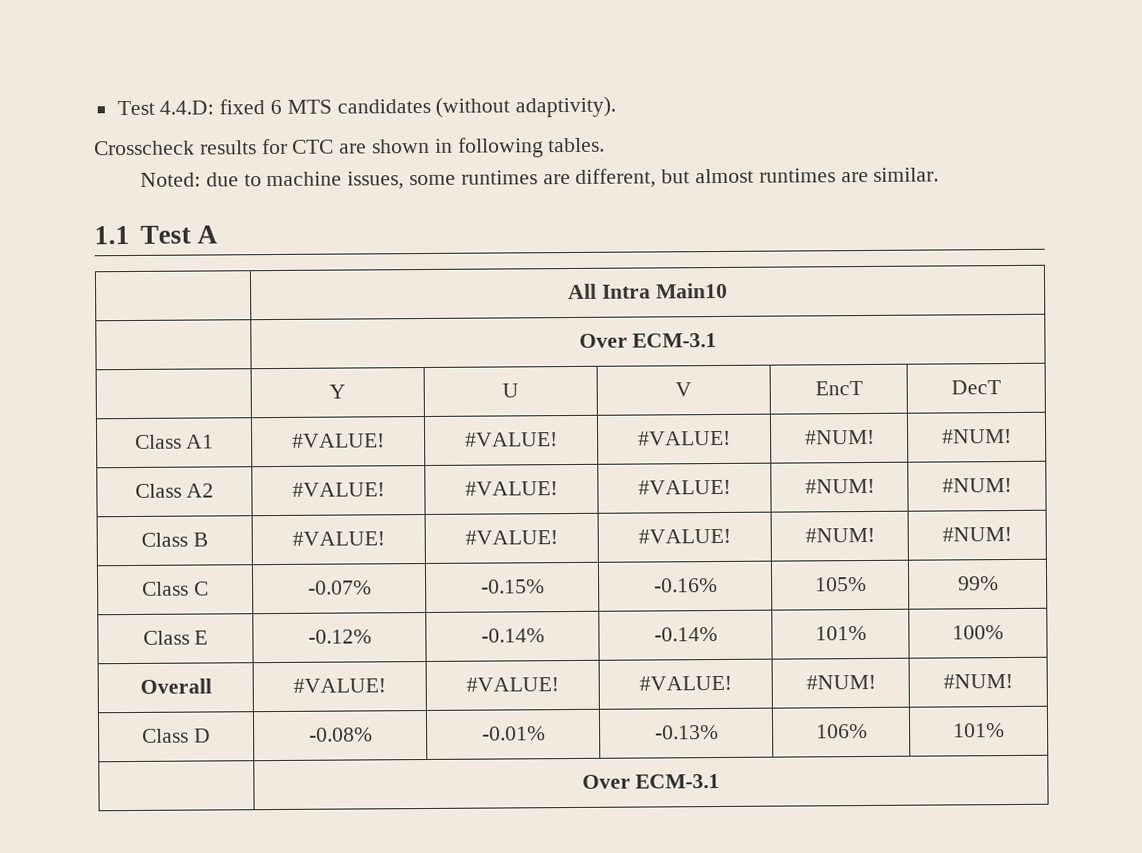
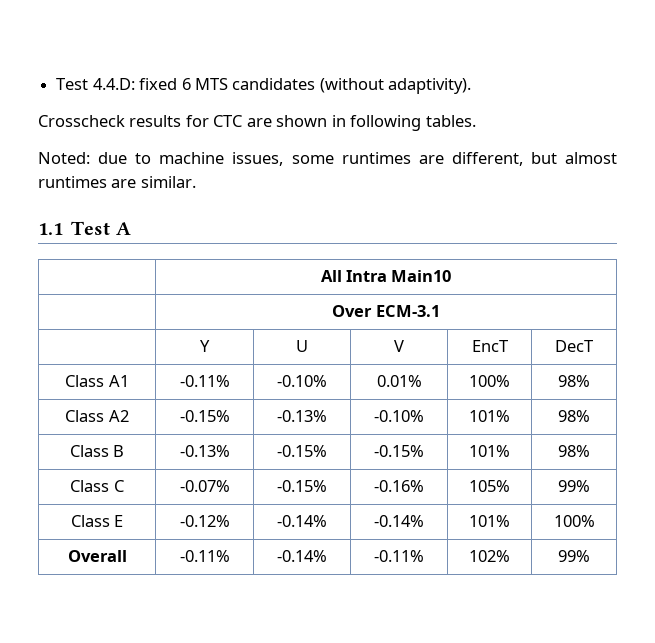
- Class A1 | #VALUE! | #VALUE! | #VALUE! | #NUM! | #NUM!
- Class A2 | #VALUE! | #VALUE! | #VALUE! | #NUM! | #NUM!
- Class B | #VALUE! | #VALUE! | #VALUE! | #NUM! | #NUM!
+ Class A1 | -0.11% | -0.10% | 0.01% | 100% | 98%
+ Class A2 | -0.15% | -0.13% | -0.10% | 101% | 98%
+ Class B | -0.13% | -0.15% | -0.15% | 101% | 98%
- Overall | #VALUE! | #VALUE! | #VALUE! | #NUM! | #NUM!
- Class D | -0.08% | -0.01% | -0.13% | 106% | 101%
- | Over ECM-3.1
+ Overall | -0.11% | -0.14% | -0.11% | 102% | 99%

